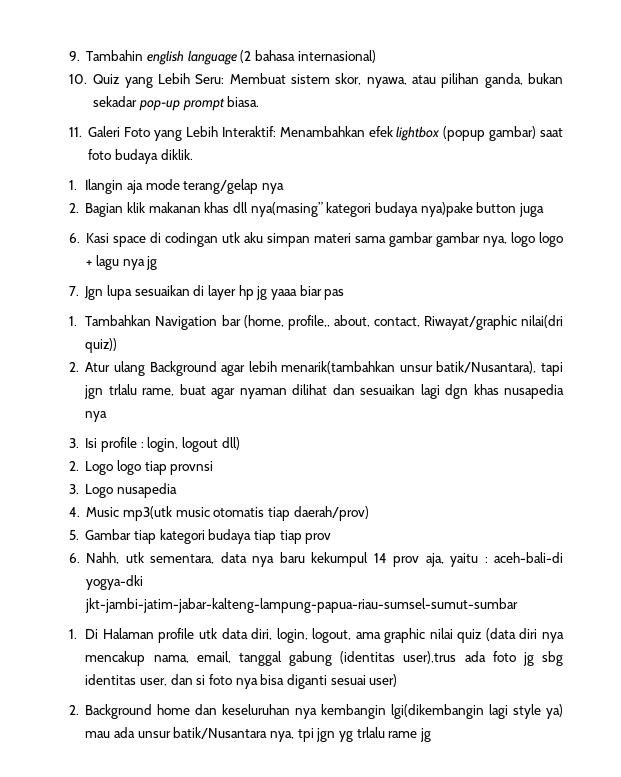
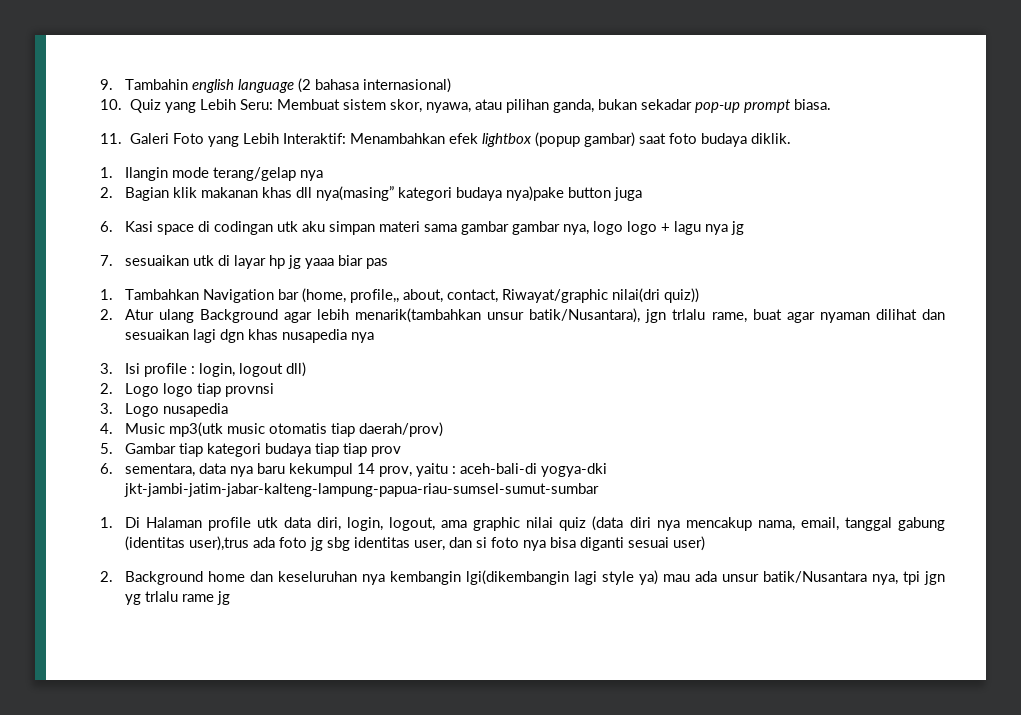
- 1. Ilangin aja mode terang/gelap nya
+ 1. Ilangin mode terang/gelap nya
- 7. Jgn lupa sesuaikan di layer hp jg yaaa biar pas
+ 7. sesuaikan utk di layar hp jg yaaa biar pas
- 2. Atur ulang Background agar lebih menarik(tambahkan unsur batik/Nusantara), tapi jgn trlalu rame, buat agar nyaman dilihat dan sesuaikan lagi dgn khas nusapedia nya
+ 2. Atur ulang Background agar lebih menarik(tambahkan unsur batik/Nusantara), jgn trlalu rame, buat agar nyaman dilihat dan sesuaikan lagi dgn khas nusapedia nya
- 6. Nahh, utk sementara, data nya baru kekumpul 14 prov aja, yaitu : aceh-bali-di yogya-dki jkt-jambi-jatim-jabar-kalteng-lampung-papua-riau-sumsel-sumut-sumbar
+ 6. sementara, data nya baru kekumpul 14 prov, yaitu : aceh-bali-di yogya-dki jkt-jambi-jatim-jabar-kalteng-lampung-papua-riau-sumsel-sumut-sumbar

